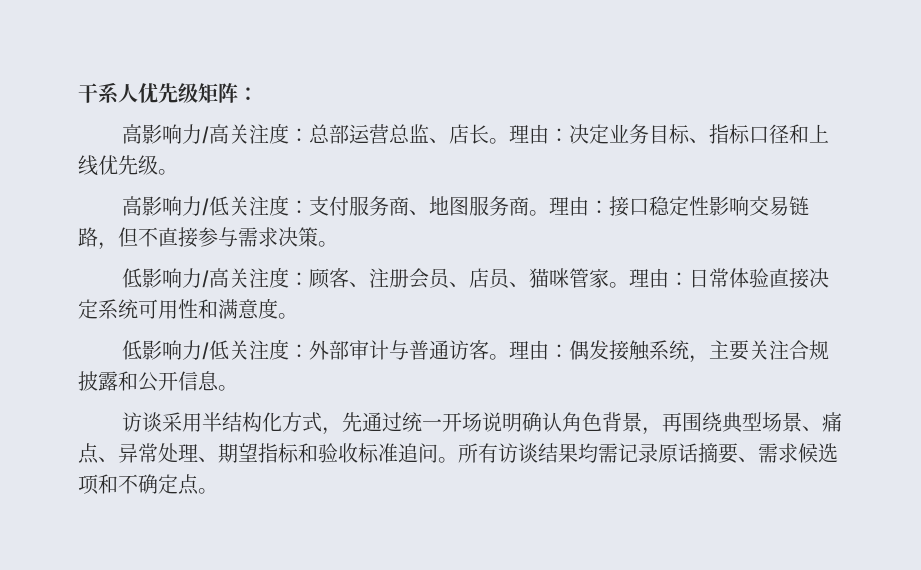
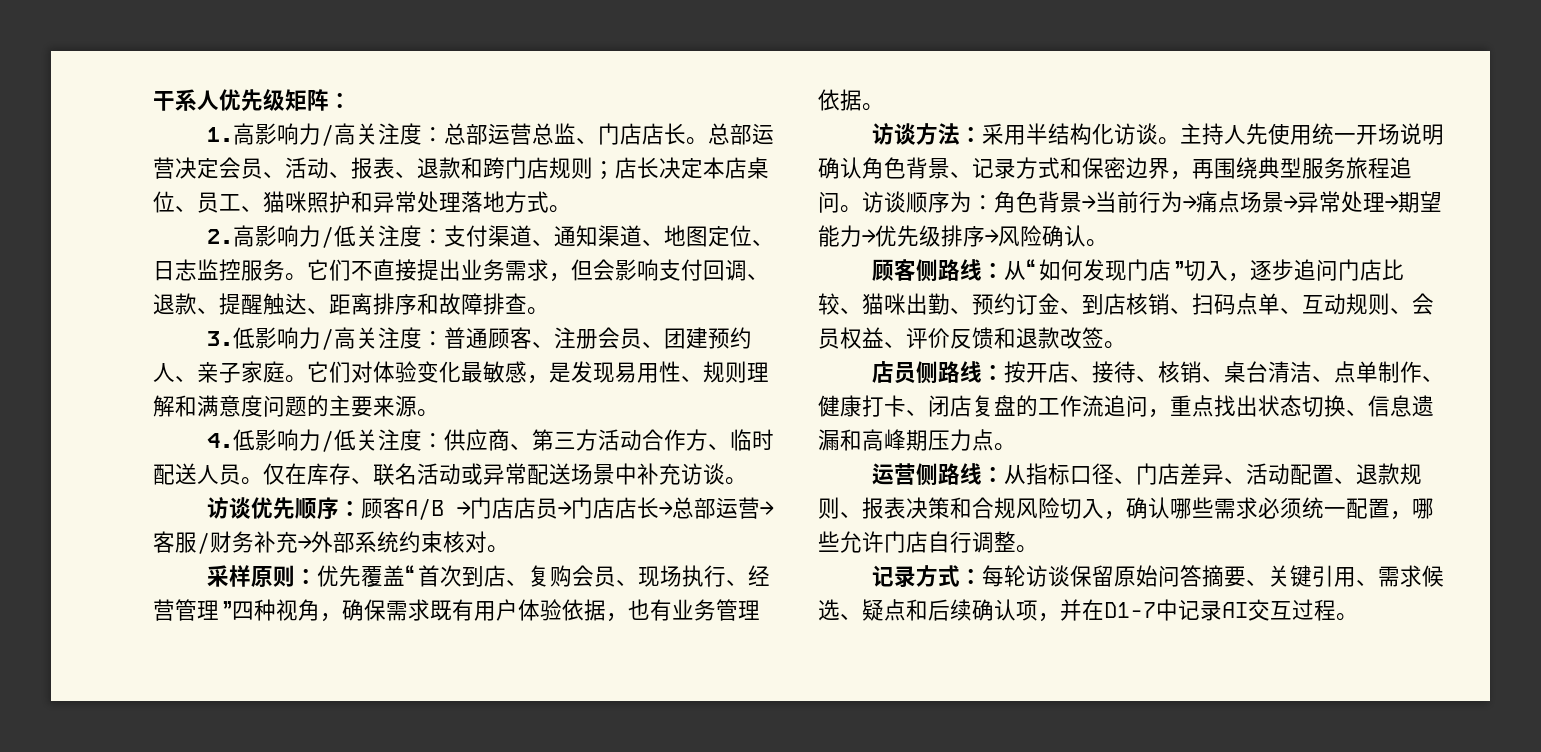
- 高影响力/高关注度：总部运营总监、店长。理由：决定业务目标、指标口径和上线优先级。
- 高影响力/低关注度：支付服务商、地图服务商。理由：接口稳定性影响交易链路，但不直接参与需求决策。
- 低影响力/高关注度：顾客、注册会员、店员、猫咪管家。理由：日常体验直接决定系统可用性和满意度。
- 低影响力/低关注度：外部审计与普通访客。理由：偶发接触系统，主要关注合规披露和公开信息。
- 访谈采用半结构化方式，先通过统一开场说明确认角色背景，再围绕典型场景、痛点、异常处理、期望指标和验收标准追问。所有访谈结果均需记录原话摘要、需求候选项和不确定点。
+ 1.高影响力/高关注度：总部运营总监、门店店长。总部运营决定会员、活动、报表、退款和跨门店规则；店长决定本店桌位、员工、猫咪照护和异常处理落地方式。
+ 2.高影响力/低关注度：支付渠道、通知渠道、地图定位、日志监控服务。它们不直接提出业务需求，但会影响支付回调、退款、提醒触达、距离排序和故障排查。
+ 3.低影响力/高关注度：普通顾客、注册会员、团建预约人、亲子家庭。它们对体验变化最敏感，是发现易用性、规则理解和满意度问题的主要来源。
+ 4.低影响力/低关注度：供应商、第三方活动合作方、临时配送人员。仅在库存、联名活动或异常配送场景中补充访谈。
+ 访谈优先顺序：顾客A/B →门店店员→门店店长→总部运营→客服/财务补充→外部系统约束核对。
+ 采样原则：优先覆盖“首次到店、复购会员、现场执行、经营管理”四种视角，确保需求既有用户体验依据，也有业务管理依据。
+ 访谈方法：采用半结构化访谈。主持人先使用统一开场说明确认角色背景、记录方式和保密边界，再围绕典型服务旅程追问。访谈顺序为：角色背景→当前行为→痛点场景→异常处理→期望能力→优先级排序→风险确认。
+ 顾客侧路线：从“如何发现门店”切入，逐步追问门店比较、猫咪出勤、预约订金、到店核销、扫码点单、互动规则、会员权益、评价反馈和退款改签。
+ 店员侧路线：按开店、接待、核销、桌台清洁、点单制作、健康打卡、闭店复盘的工作流追问，重点找出状态切换、信息遗漏和高峰期压力点。
+ 运营侧路线：从指标口径、门店差异、活动配置、退款规则、报表决策和合规风险切入，确认哪些需求必须统一配置，哪些允许门店自行调整。
+ 记录方式：每轮访谈保留原始问答摘要、关键引用、需求候选、疑点和后续确认项，并在D1-7中记录AI交互过程。

